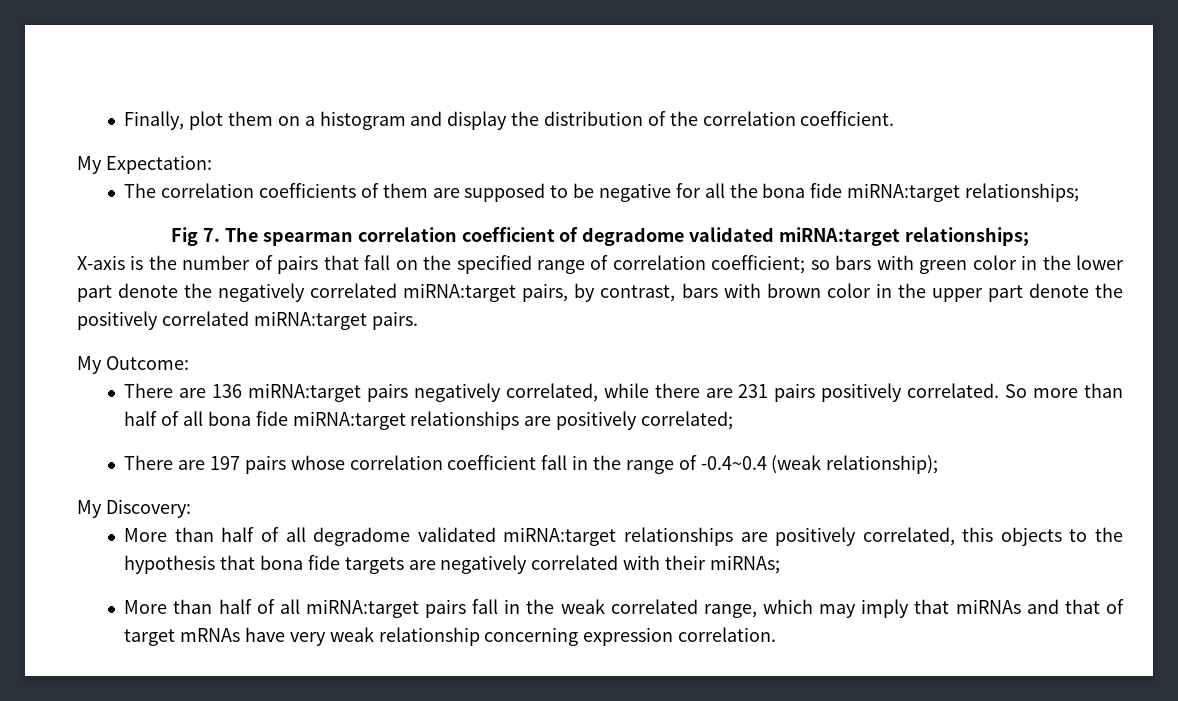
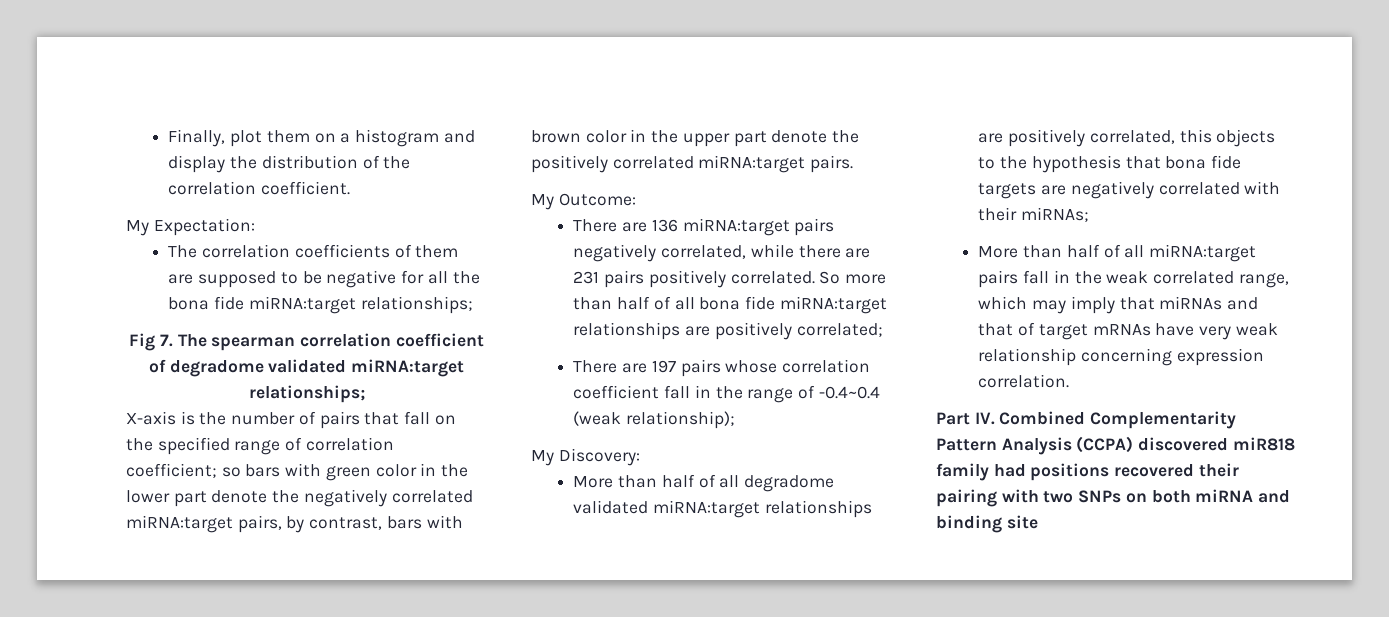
+ Part IV. Combined Complementarity Pattern Analysis (CCPA) discovered miR818 family had positions recovered their pairing with two SNPs on both miRNA and binding site

